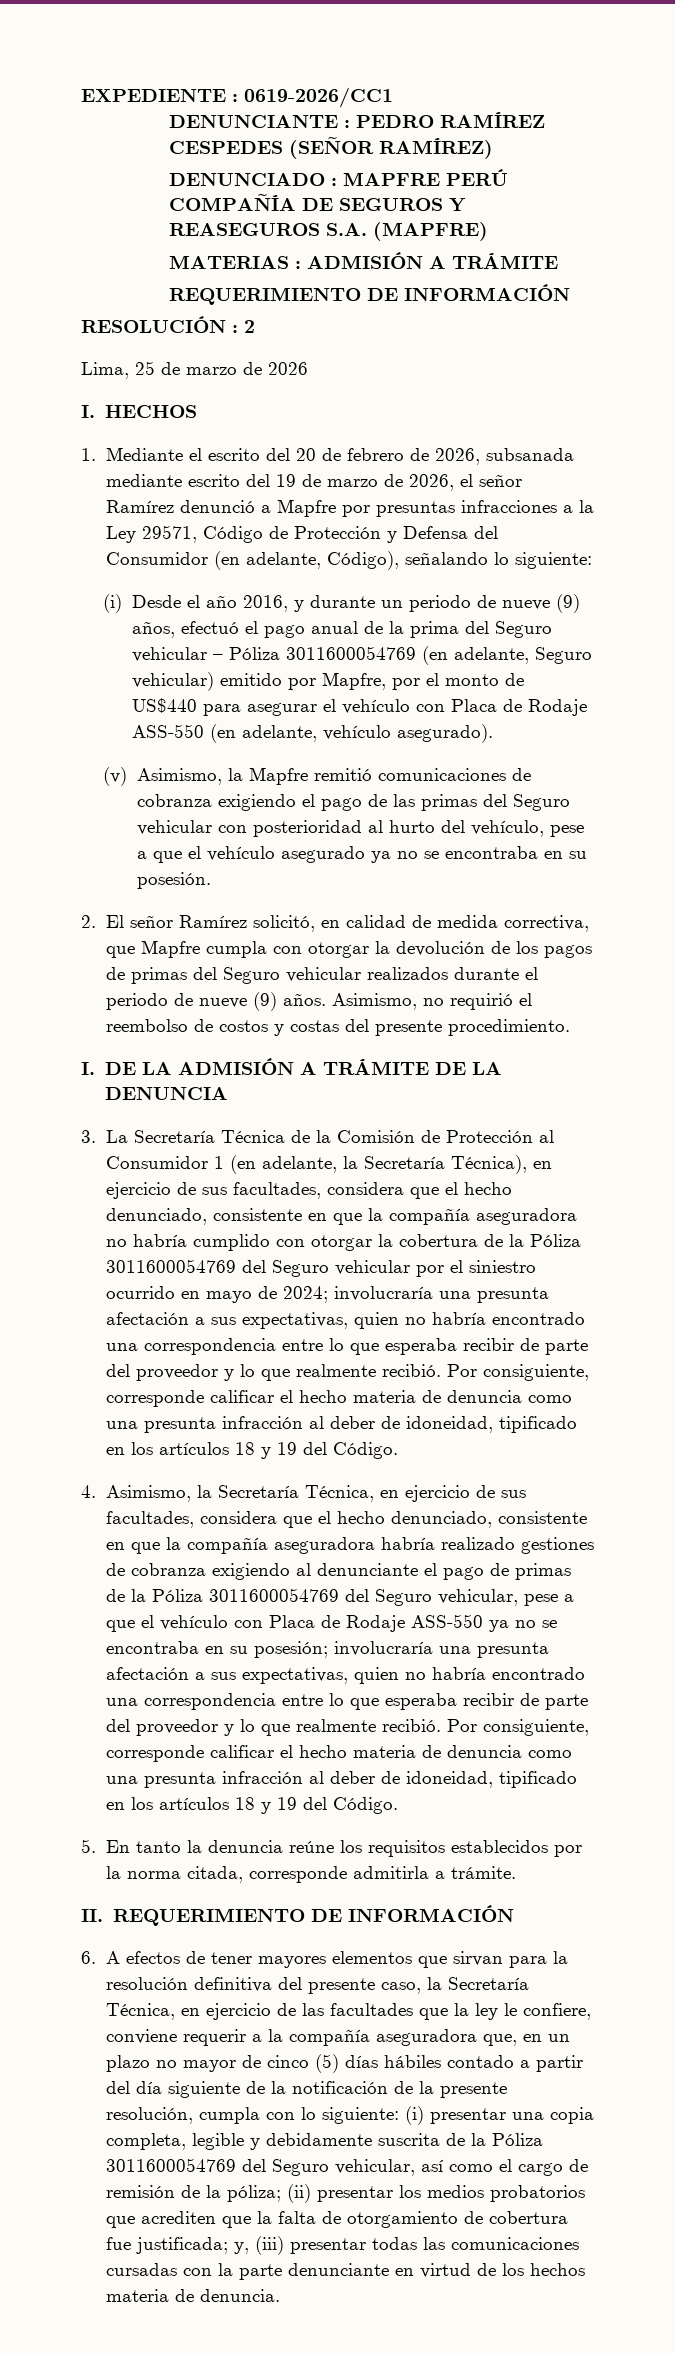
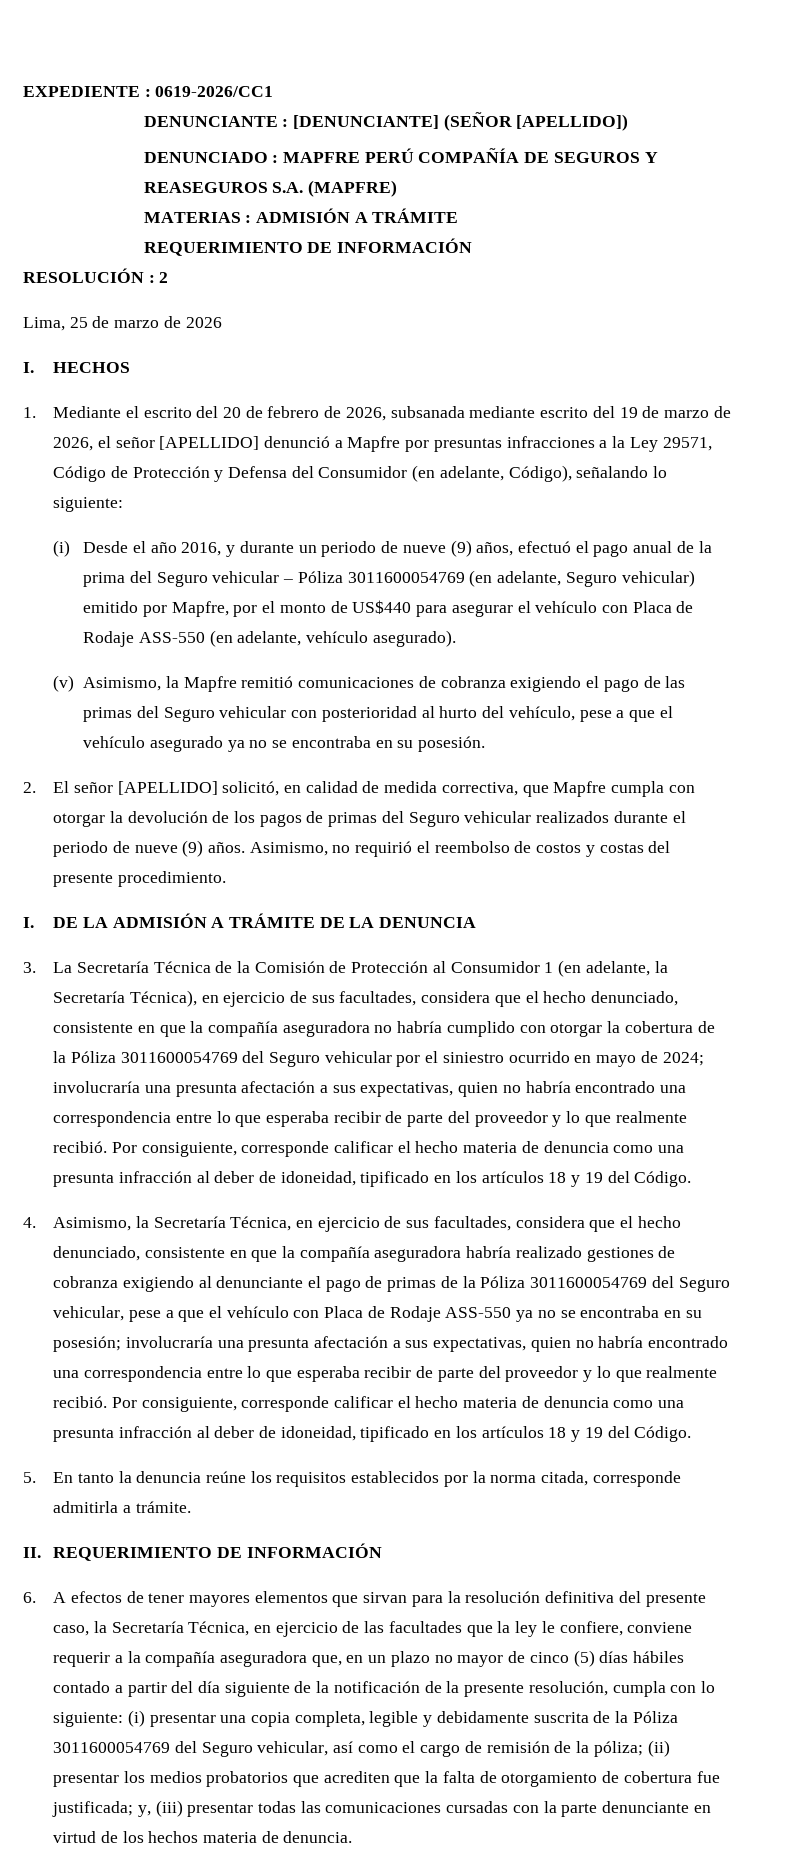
- DENUNCIANTE : PEDRO RAMÍREZ CESPEDES (SEÑOR RAMÍREZ)
+ DENUNCIANTE : [DENUNCIANTE] (SEÑOR [APELLIDO])
- 1. Mediante el escrito del 20 de febrero de 2026, subsanada mediante escrito del 19 de marzo de 2026, el señor Ramírez denunció a Mapfre por presuntas infracciones a la Ley 29571, Código de Protección y Defensa del Consumidor (en adelante, Código), señalando lo siguiente:
+ 1. Mediante el escrito del 20 de febrero de 2026, subsanada mediante escrito del 19 de marzo de 2026, el señor [APELLIDO] denunció a Mapfre por presuntas infracciones a la Ley 29571, Código de Protección y Defensa del Consumidor (en adelante, Código), señalando lo siguiente:
- 2. El señor Ramírez solicitó, en calidad de medida correctiva, que Mapfre cumpla con otorgar la devolución de los pagos de primas del Seguro vehicular realizados durante el periodo de nueve (9) años.
+ 2. El señor [APELLIDO] solicitó, en calidad de medida correctiva, que Mapfre cumpla con otorgar la devolución de los pagos de primas del Seguro vehicular realizados durante el periodo de nueve (9) años.

